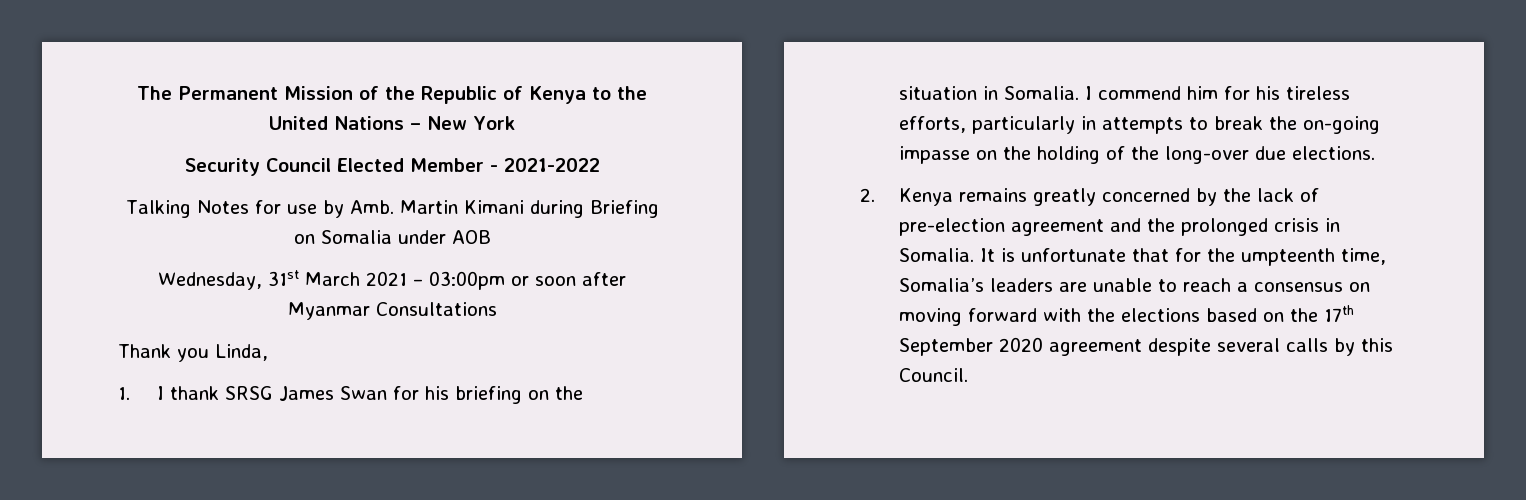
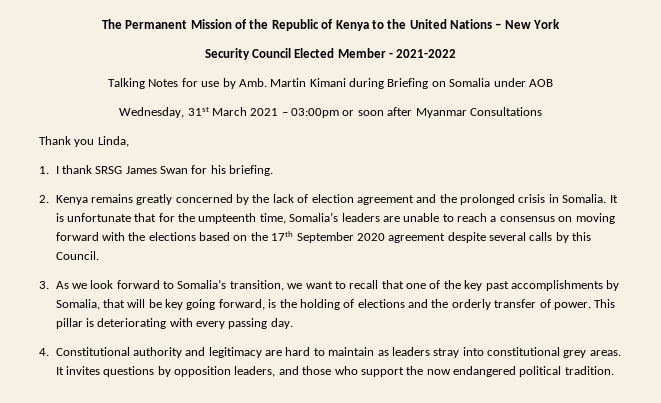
- 1. I thank SRSG James Swan for his briefing on the situation in Somalia. I commend him for his tireless efforts, particularly in attempts to break the on-going impasse on the holding of the long-over due elections.
+ 1. I thank SRSG James Swan for his briefing.
- 2. Kenya remains greatly concerned by the lack of pre-election agreement and the prolonged crisis in Somalia.
+ 2. Kenya remains greatly concerned by the lack of election agreement and the prolonged crisis in Somalia.
+ 3. As we look forward to Somalia’s transition, we want to recall that one of the key past accomplishments by Somalia, that will be key going forward, is the holding of elections and the orderly transfer of power. This pillar is deteriorating with every passing day.
+ 4. Constitutional authority and legitimacy are hard to maintain as leaders stray into constitutional grey areas. It invites questions by opposition leaders, and those who support the now endangered political tradition.

